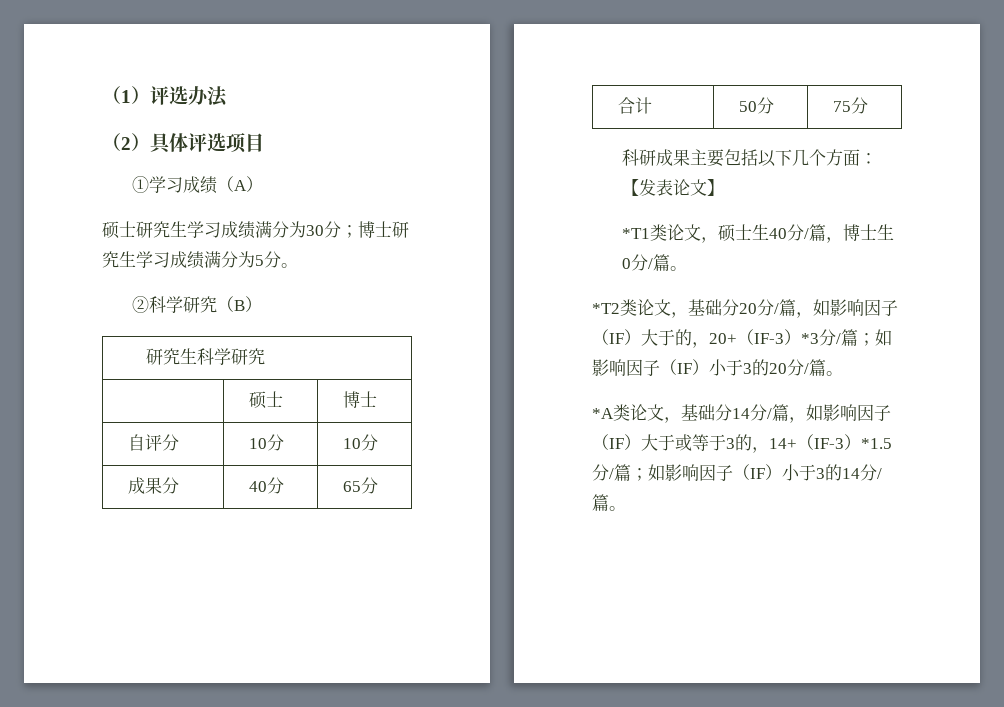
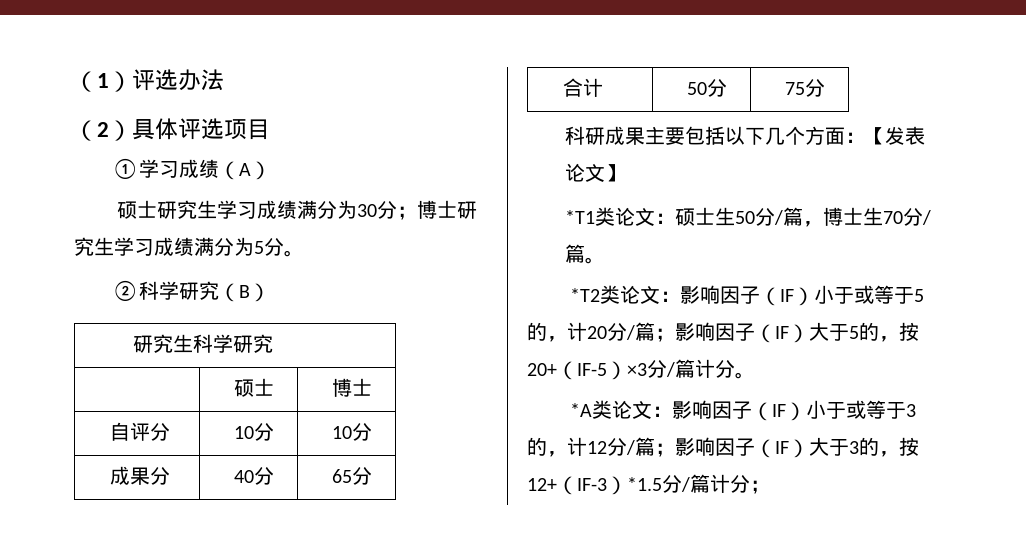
- *T1类论文，硕士生40分/篇，博士生0分/篇。
+ *T1类论文：硕士生50分/篇，博士生70分/篇。
- *T2类论文，基础分20分/篇，如影响因子（IF）大于的，20+（IF-3）*3分/篇；如影响因子（IF）小于3的20分/篇。
- *A类论文，基础分14分/篇，如影响因子（IF）大于或等于3的，14+（IF-3）*1.5分/篇；如影响因子（IF）小于3的14分/篇。
+ *T2类论文：影响因子（IF）小于或等于5的，计20分/篇；影响因子（IF）大于5的，按20+（IF-5）×3分/篇计分。
+ *A类论文：影响因子（IF）小于或等于3的，计12分/篇；影响因子（IF）大于3的，按12+（IF-3）*1.5分/篇计分；

